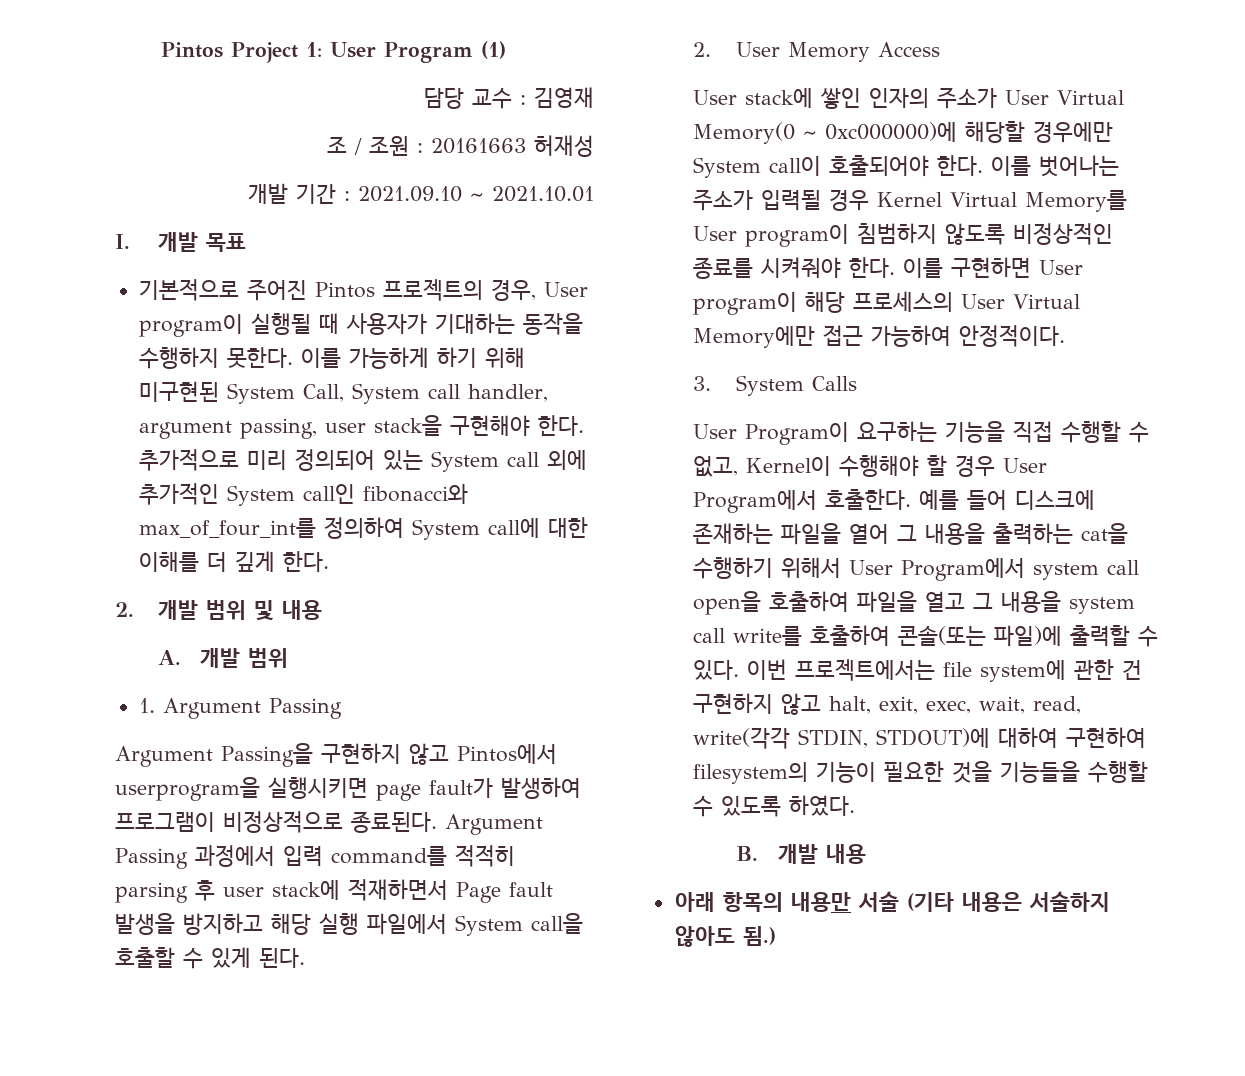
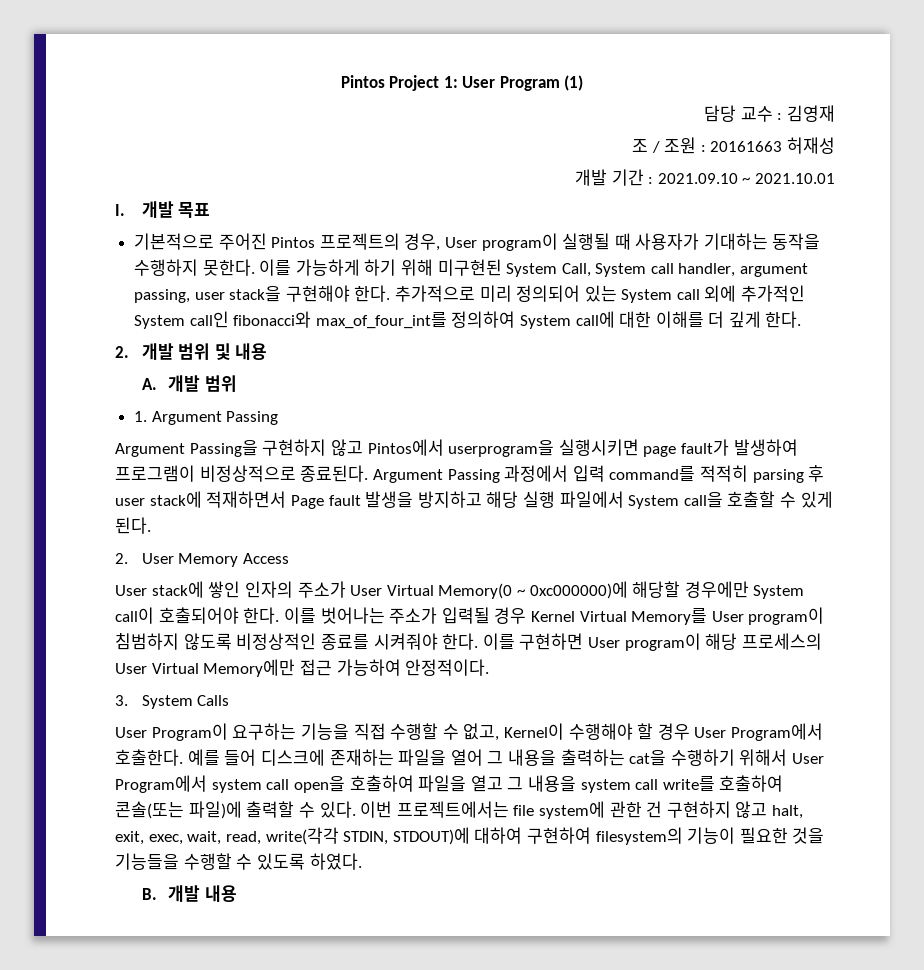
- 아래 항목의 내용만 서술 (기타 내용은 서술하지 않아도 됨.)

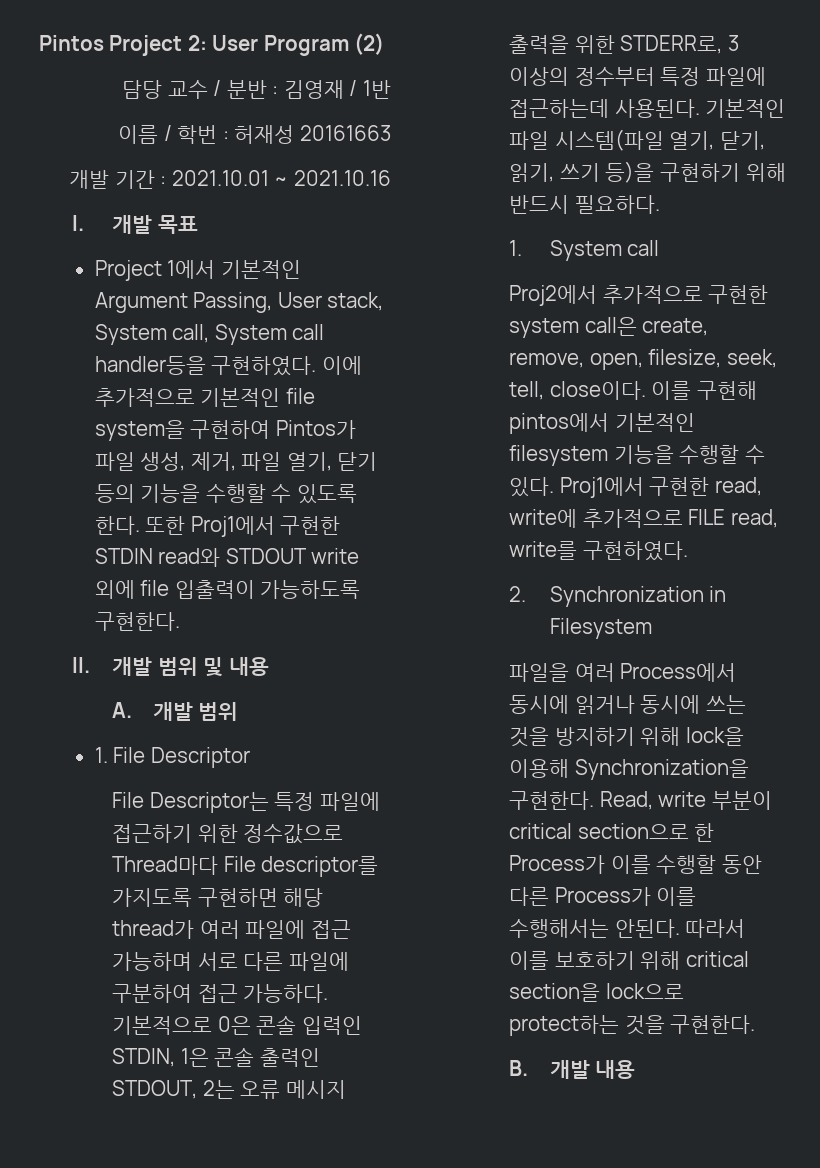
- Pintos Project 1: User Program (1)
+ Pintos Project 2: User Program (2)
- 담당 교수 : 김영재
- 조 / 조원 : 20161663 허재성
+ 담당 교수 / 분반 : 김영재 / 1반
+ 이름 / 학번 : 허재성 20161663
- 개발 기간 : 2021.09.10 ~ 2021.10.01
+ 개발 기간 : 2021.10.01 ~ 2021.10.16
- 기본적으로 주어진 Pintos 프로젝트의 경우, User program이 실행될 때 사용자가 기대하는 동작을 수행하지 못한다. 이를 가능하게 하기 위해 미구현된 System Call, System call handler, argument passing, user stack을 구현해야 한다. 추가적으로 미리 정의되어 있는 System call 외에 추가적인 System call인 fibonacci와 max_of_four_int를 정의하여 System call에 대한 이해를 더 깊게 한다.
- 2. 개발 범위 및 내용
+ Project 1에서 기본적인 Argument Passing, User stack, System call, System call handler등을 구현하였다. 이에 추가적으로 기본적인 file system을 구현하여 Pintos가 파일 생성, 제거, 파일 열기, 닫기 등의 기능을 수행할 수 있도록 한다. 또한 Proj1에서 구현한 STDIN read와 STDOUT write 외에 file 입출력이 가능하도록 구현한다.
+ II. 개발 범위 및 내용
- 1. Argument Passing
- Argument Passing을 구현하지 않고 Pintos에서 userprogram을 실행시키면 page fault가 발생하여 프로그램이 비정상적으로 종료된다. Argument Passing 과정에서 입력 command를 적적히 parsing 후 user stack에 적재하면서 Page fault 발생을 방지하고 해당 실행 파일에서 System call을 호출할 수 있게 된다.
- 2. User Memory Access
- User stack에 쌓인 인자의 주소가 User Virtual Memory(0 ~ 0xc000000)에 해당할 경우에만 System call이 호출되어야 한다. 이를 벗어나는 주소가 입력될 경우 Kernel Virtual Memory를 User program이 침범하지 않도록 비정상적인 종료를 시켜줘야 한다. 이를 구현하면 User program이 해당 프로세스의 User Virtual Memory에만 접근 가능하여 안정적이다.
- 3. System Calls
- User Program이 요구하는 기능을 직접 수행할 수 없고, Kernel이 수행해야 할 경우 User Program에서 호출한다. 예를 들어 디스크에 존재하는 파일을 열어 그 내용을 출력하는 cat을 수행하기 위해서 User Program에서 system call open을 호출하여 파일을 열고 그 내용을 system call write를 호출하여 콘솔(또는 파일)에 출력할 수 있다. 이번 프로젝트에서는 file system에 관한 건 구현하지 않고 halt, exit, exec, wait, read, write(각각 STDIN, STDOUT)에 대하여 구현하여 filesystem의 기능이 필요한 것을 기능들을 수행할 수 있도록 하였다.
+ 1. File Descriptor
+ File Descriptor는 특정 파일에 접근하기 위한 정수값으로 Thread마다 File descriptor를 가지도록 구현하면 해당 thread가 여러 파일에 접근 가능하며 서로 다른 파일에 구분하여 접근 가능하다. 기본적으로 0은 콘솔 입력인 STDIN, 1은 콘솔 출력인 STDOUT, 2는 오류 메시지 출력을 위한 STDERR로, 3 이상의 정수부터 특정 파일에 접근하는데 사용된다. 기본적인 파일 시스템(파일 열기, 닫기, 읽기, 쓰기 등)을 구현하기 위해 반드시 필요하다.
+ 1. System call
+ Proj2에서 추가적으로 구현한 system call은 create, remove, open, filesize, seek, tell, close이다. 이를 구현해 pintos에서 기본적인 filesystem 기능을 수행할 수 있다. Proj1에서 구현한 read, write에 추가적으로 FILE read, write를 구현하였다.
+ 2. Synchronization in Filesystem
+ 파일을 여러 Process에서 동시에 읽거나 동시에 쓰는 것을 방지하기 위해 lock을 이용해 Synchronization을 구현한다. Read, write 부분이 critical section으로 한 Process가 이를 수행할 동안 다른 Process가 이를 수행해서는 안된다. 따라서 이를 보호하기 위해 critical section을 lock으로 protect하는 것을 구현한다.

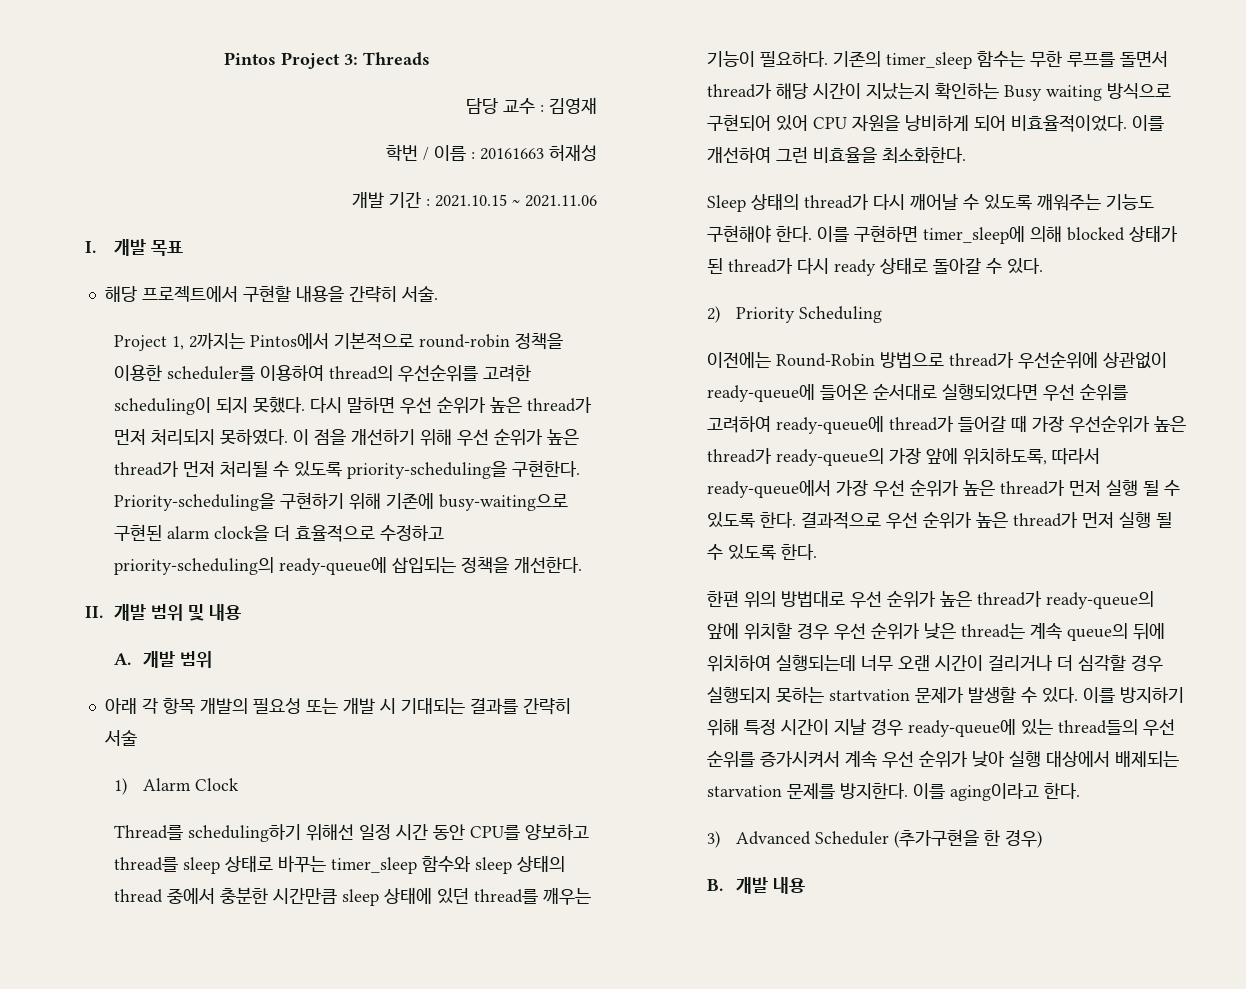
- Pintos Project 2: User Program (2)
+ Pintos Project 3: Threads
- 담당 교수 / 분반 : 김영재 / 1반
- 이름 / 학번 : 허재성 20161663
+ 담당 교수 : 김영재
+ 학번 / 이름 : 20161663 허재성
- 개발 기간 : 2021.10.01 ~ 2021.10.16
+ 개발 기간 : 2021.10.15 ~ 2021.11.06
- Project 1에서 기본적인 Argument Passing, User stack, System call, System call handler등을 구현하였다. 이에 추가적으로 기본적인 file system을 구현하여 Pintos가 파일 생성, 제거, 파일 열기, 닫기 등의 기능을 수행할 수 있도록 한다. 또한 Proj1에서 구현한 STDIN read와 STDOUT write 외에 file 입출력이 가능하도록 구현한다.
+ 해당 프로젝트에서 구현할 내용을 간략히 서술.
+ Project 1, 2까지는 Pintos에서 기본적으로 round-robin 정책을 이용한 scheduler를 이용하여 thread의 우선순위를 고려한 scheduling이 되지 못했다. 다시 말하면 우선 순위가 높은 thread가 먼저 처리되지 못하였다. 이 점을 개선하기 위해 우선 순위가 높은 thread가 먼저 처리될 수 있도록 priority-scheduling을 구현한다. Priority-scheduling을 구현하기 위해 기존에 busy-waiting으로 구현된 alarm clock을 더 효율적으로 수정하고 priority-scheduling의 ready-queue에 삽입되는 정책을 개선한다.
- 1. File Descriptor
- File Descriptor는 특정 파일에 접근하기 위한 정수값으로 Thread마다 File descriptor를 가지도록 구현하면 해당 thread가 여러 파일에 접근 가능하며 서로 다른 파일에 구분하여 접근 가능하다. 기본적으로 0은 콘솔 입력인 STDIN, 1은 콘솔 출력인 STDOUT, 2는 오류 메시지 출력을 위한 STDERR로, 3 이상의 정수부터 특정 파일에 접근하는데 사용된다. 기본적인 파일 시스템(파일 열기, 닫기, 읽기, 쓰기 등)을 구현하기 위해 반드시 필요하다.
- 1. System call
- Proj2에서 추가적으로 구현한 system call은 create, remove, open, filesize, seek, tell, close이다. 이를 구현해 pintos에서 기본적인 filesystem 기능을 수행할 수 있다. Proj1에서 구현한 read, write에 추가적으로 FILE read, write를 구현하였다.
- 2. Synchronization in Filesystem
- 파일을 여러 Process에서 동시에 읽거나 동시에 쓰는 것을 방지하기 위해 lock을 이용해 Synchronization을 구현한다. Read, write 부분이 critical section으로 한 Process가 이를 수행할 동안 다른 Process가 이를 수행해서는 안된다. 따라서 이를 보호하기 위해 critical section을 lock으로 protect하는 것을 구현한다.
+ 아래 각 항목 개발의 필요성 또는 개발 시 기대되는 결과를 간략히 서술
+ 1) Alarm Clock
+ Thread를 scheduling하기 위해선 일정 시간 동안 CPU를 양보하고 thread를 sleep 상태로 바꾸는 timer_sleep 함수와 sleep 상태의 thread 중에서 충분한 시간만큼 sleep 상태에 있던 thread를 깨우는 기능이 필요하다. 기존의 timer_sleep 함수는 무한 루프를 돌면서 thread가 해당 시간이 지났는지 확인하는 Busy waiting 방식으로 구현되어 있어 CPU 자원을 낭비하게 되어 비효율적이었다. 이를 개선하여 그런 비효율을 최소화한다.
+ Sleep 상태의 thread가 다시 깨어날 수 있도록 깨워주는 기능도 구현해야 한다. 이를 구현하면 timer_sleep에 의해 blocked 상태가 된 thread가 다시 ready 상태로 돌아갈 수 있다.
+ 2) Priority Scheduling
+ 이전에는 Round-Robin 방법으로 thread가 우선순위에 상관없이 ready-queue에 들어온 순서대로 실행되었다면 우선 순위를 고려하여 ready-queue에 thread가 들어갈 때 가장 우선순위가 높은 thread가 ready-queue의 가장 앞에 위치하도록, 따라서 ready-queue에서 가장 우선 순위가 높은 thread가 먼저 실행 될 수 있도록 한다. 결과적으로 우선 순위가 높은 thread가 먼저 실행 될 수 있도록 한다.
+ 한편 위의 방법대로 우선 순위가 높은 thread가 ready-queue의 앞에 위치할 경우 우선 순위가 낮은 thread는 계속 queue의 뒤에 위치하여 실행되는데 너무 오랜 시간이 걸리거나 더 심각할 경우 실행되지 못하는 startvation 문제가 발생할 수 있다. 이를 방지하기 위해 특정 시간이 지날 경우 ready-queue에 있는 thread들의 우선 순위를 증가시켜서 계속 우선 순위가 낮아 실행 대상에서 배제되는 starvation 문제를 방지한다. 이를 aging이라고 한다.
+ 3) Advanced Scheduler (추가구현을 한 경우)

